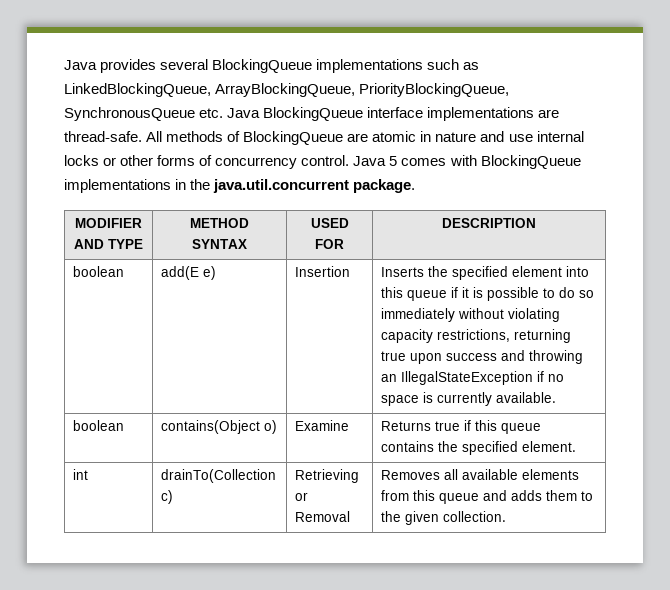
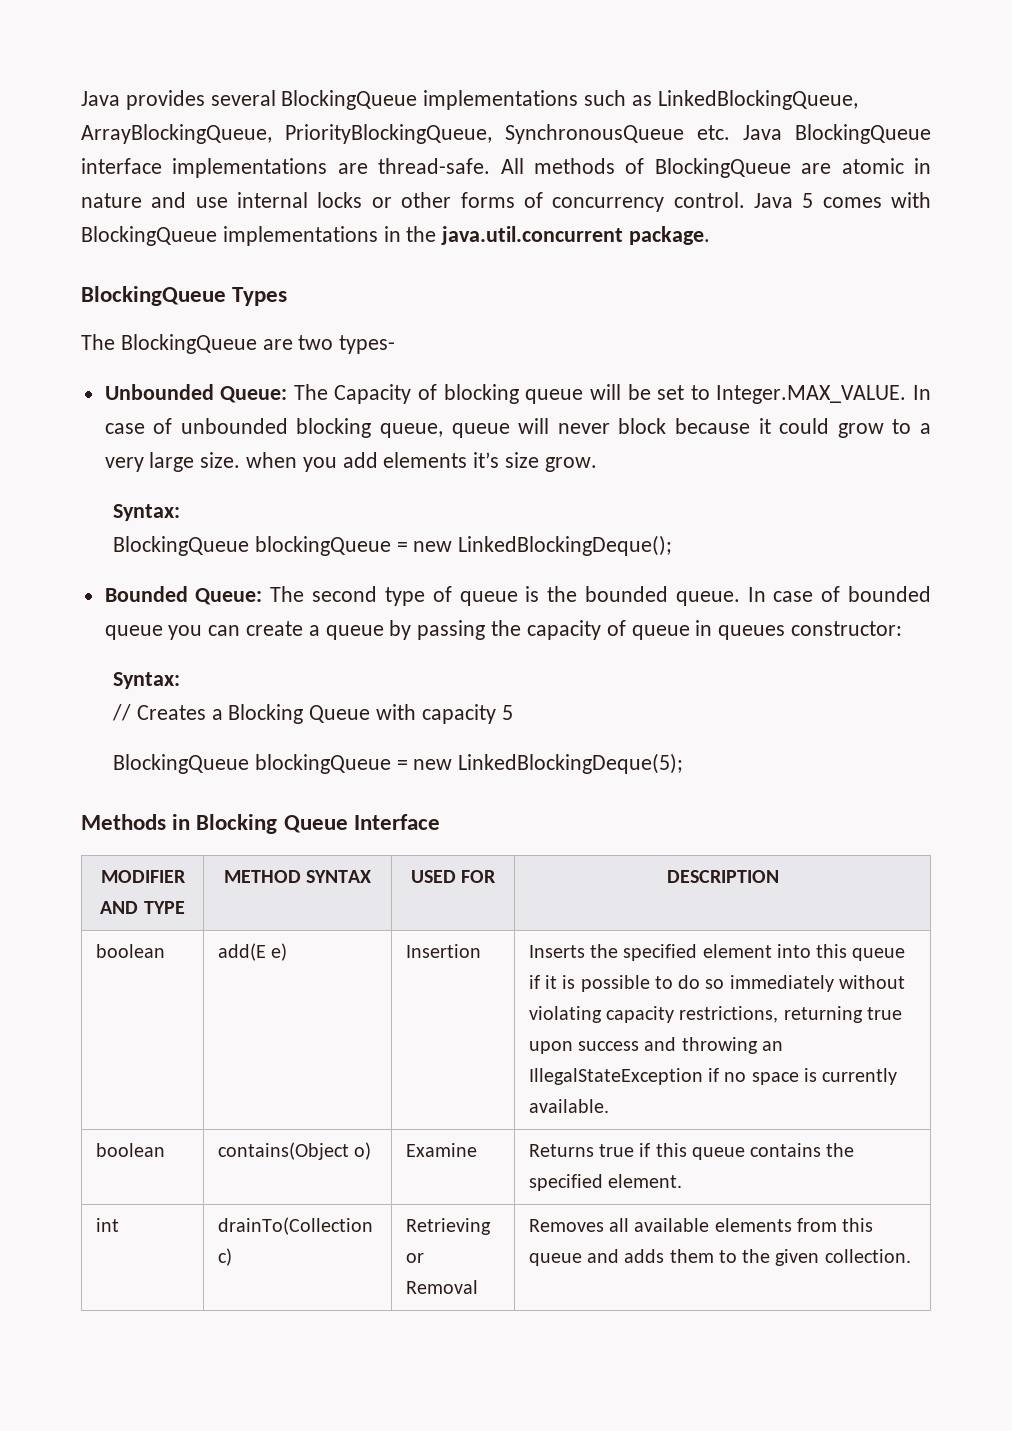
+ BlockingQueue Types
+ The BlockingQueue are two types-
+ Unbounded Queue: The Capacity of blocking queue will be set to Integer.MAX_VALUE. In case of unbounded blocking queue, queue will never block because it could grow to a very large size. when you add elements it’s size grow.
+ Syntax:
+ BlockingQueue blockingQueue = new LinkedBlockingDeque();
+ Bounded Queue: The second type of queue is the bounded queue. In case of bounded queue you can create a queue by passing the capacity of queue in queues constructor:
+ Syntax:
+ // Creates a Blocking Queue with capacity 5
+ BlockingQueue blockingQueue = new LinkedBlockingDeque(5);
+ Methods in Blocking Queue Interface

